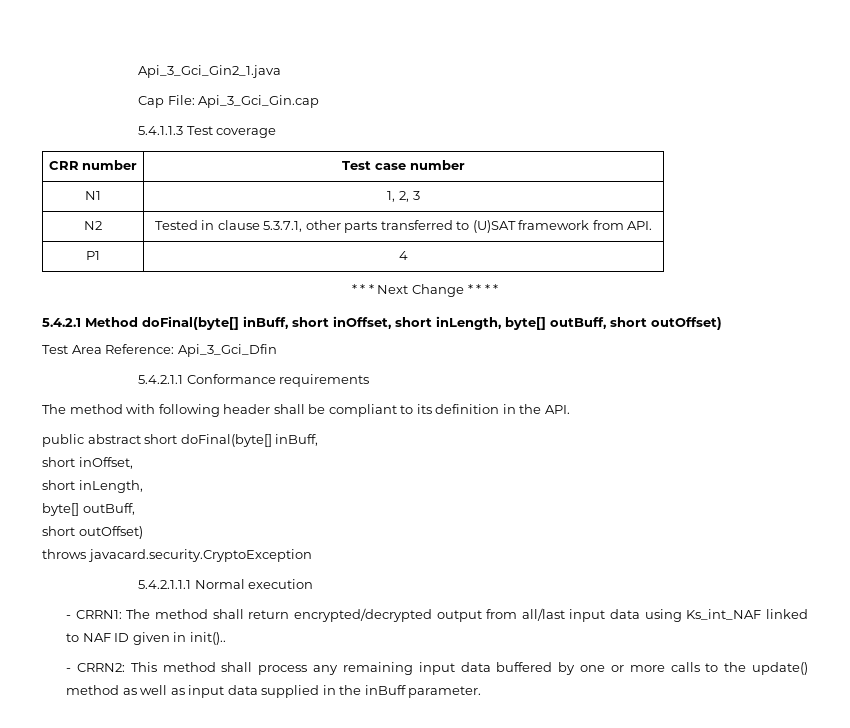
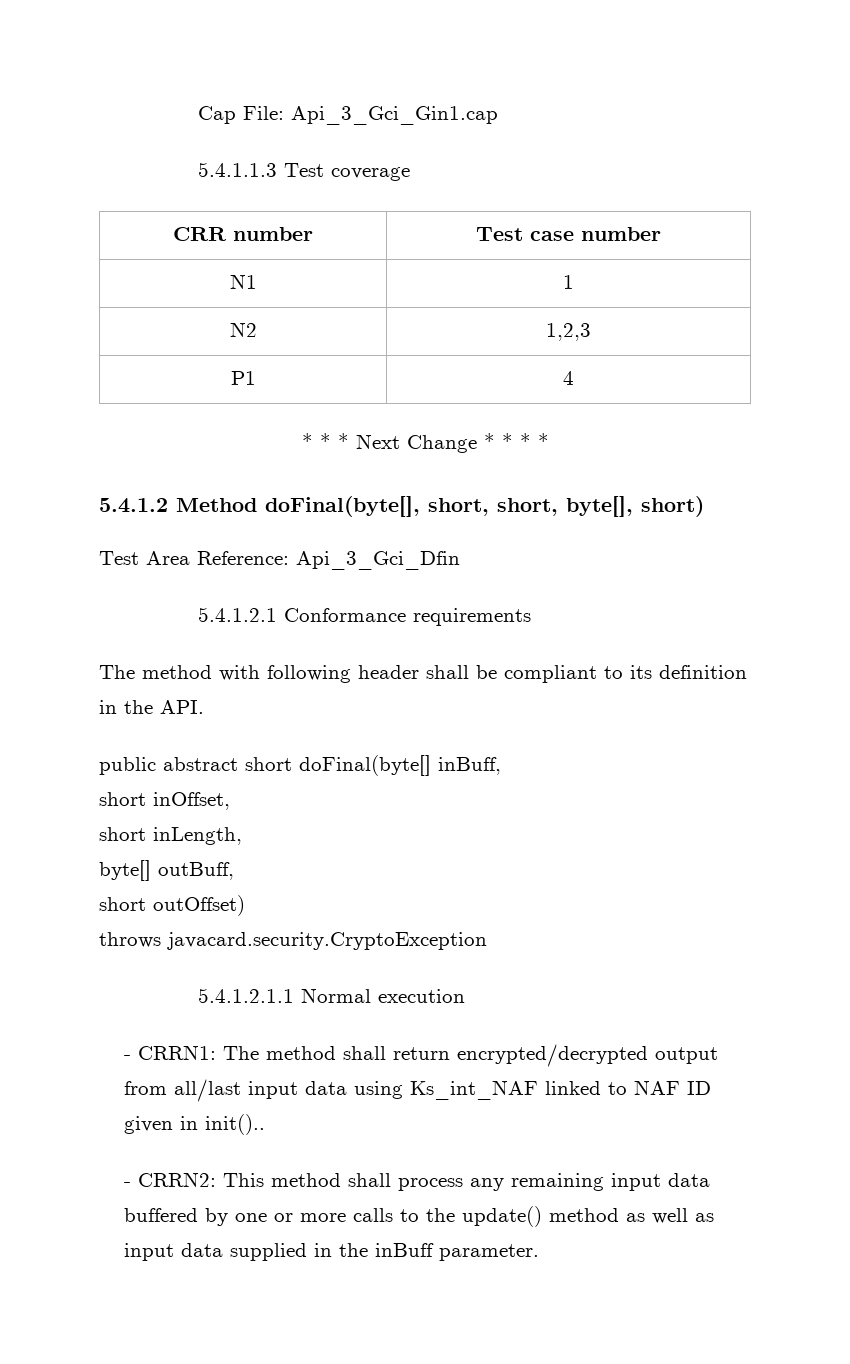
- Api_3_Gci_Gin2_1.java
- Cap File: Api_3_Gci_Gin.cap
+ Cap File: Api_3_Gci_Gin1.cap
- N1 | 1, 2, 3
- N2 | Tested in clause 5.3.7.1, other parts transferred to (U)SAT framework from API.
+ N1 | 1
+ N2 | 1,2,3
- 5.4.2.1 Method doFinal(byte[] inBuff, short inOffset, short inLength, byte[] outBuff, short outOffset)
+ 5.4.1.2 Method doFinal(byte[], short, short, byte[], short)
- 5.4.2.1.1 Conformance requirements
+ 5.4.1.2.1 Conformance requirements
- 5.4.2.1.1.1 Normal execution
+ 5.4.1.2.1.1 Normal execution

